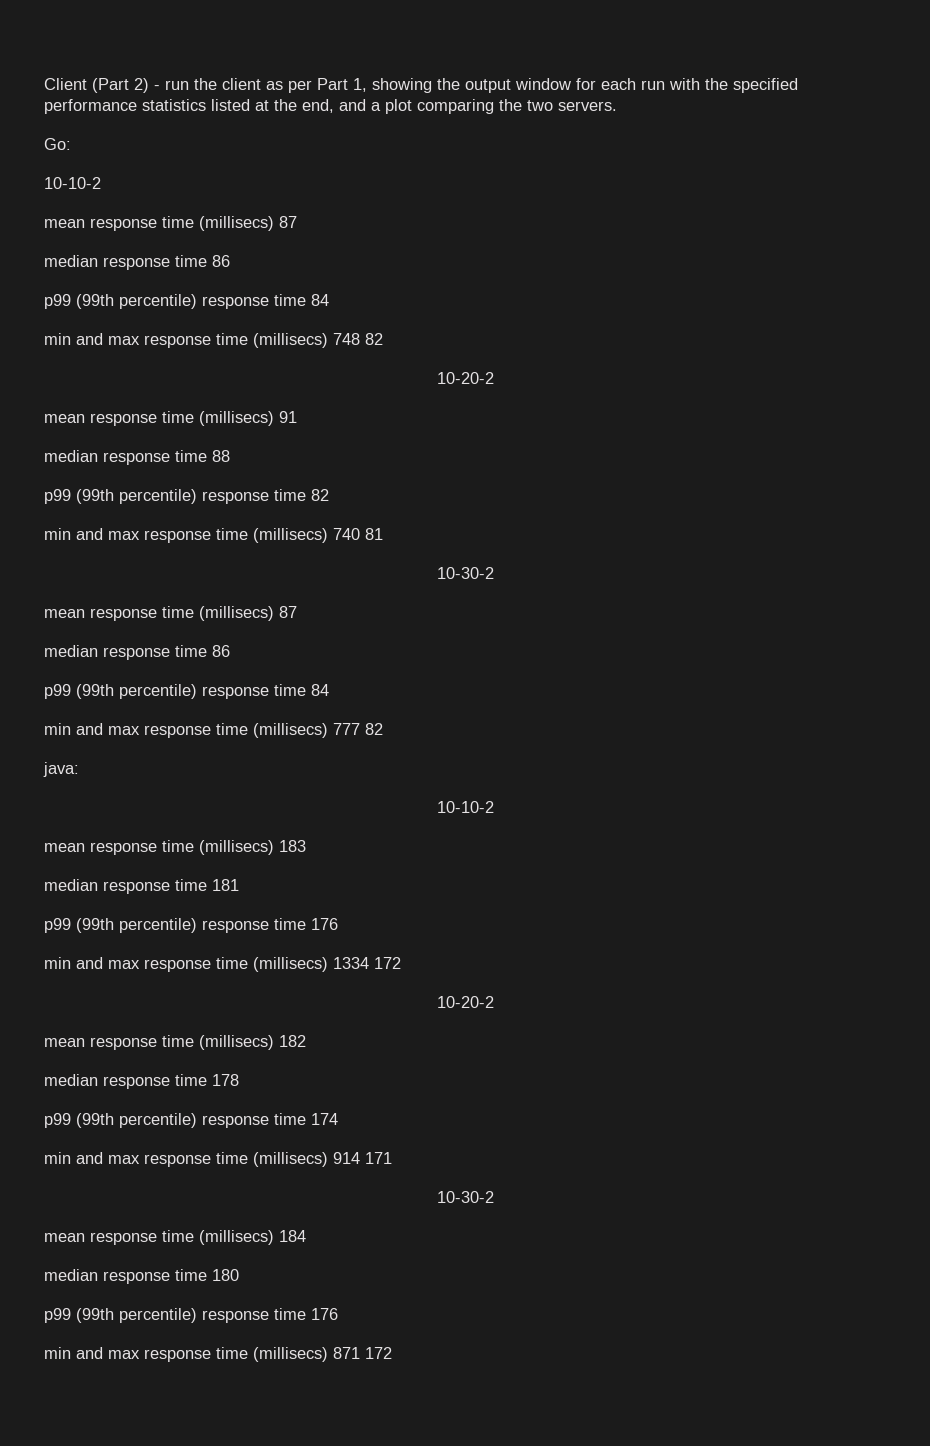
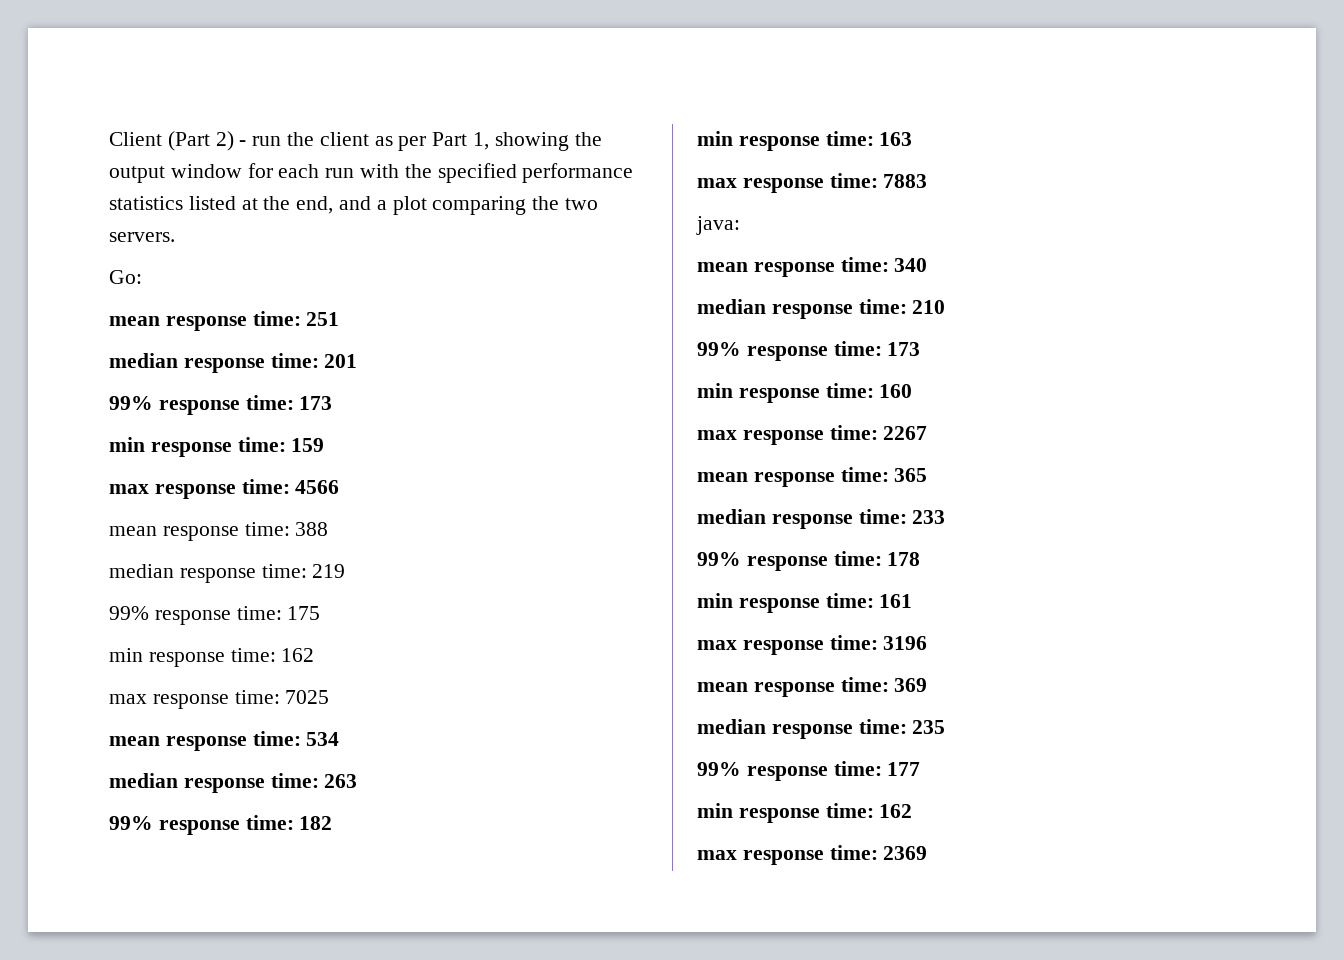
  Go:
- 10-10-2
- mean response time (millisecs) 87
- median response time 86
- p99 (99th percentile) response time 84
- min and max response time (millisecs) 748 82
- 10-20-2
- mean response time (millisecs) 91
- median response time 88
- p99 (99th percentile) response time 82
- min and max response time (millisecs) 740 81
- 10-30-2
- mean response time (millisecs) 87
- median response time 86
- p99 (99th percentile) response time 84
- min and max response time (millisecs) 777 82
+ mean response time: 251
+ median response time: 201
+ 99% response time: 173
+ min response time: 159
+ max response time: 4566
+ mean response time: 388
+ median response time: 219
+ 99% response time: 175
+ min response time: 162
+ max response time: 7025
+ mean response time: 534
+ median response time: 263
+ 99% response time: 182
+ min response time: 163
+ max response time: 7883
  java:
- 10-10-2
- mean response time (millisecs) 183
- median response time 181
- p99 (99th percentile) response time 176
- min and max response time (millisecs) 1334 172
- 10-20-2
- mean response time (millisecs) 182
- median response time 178
- p99 (99th percentile) response time 174
- min and max response time (millisecs) 914 171
- 10-30-2
- mean response time (millisecs) 184
- median response time 180
- p99 (99th percentile) response time 176
- min and max response time (millisecs) 871 172
+ mean response time: 340
+ median response time: 210
+ 99% response time: 173
+ min response time: 160
+ max response time: 2267
+ mean response time: 365
+ median response time: 233
+ 99% response time: 178
+ min response time: 161
+ max response time: 3196
+ mean response time: 369
+ median response time: 235
+ 99% response time: 177
+ min response time: 162
+ max response time: 2369

